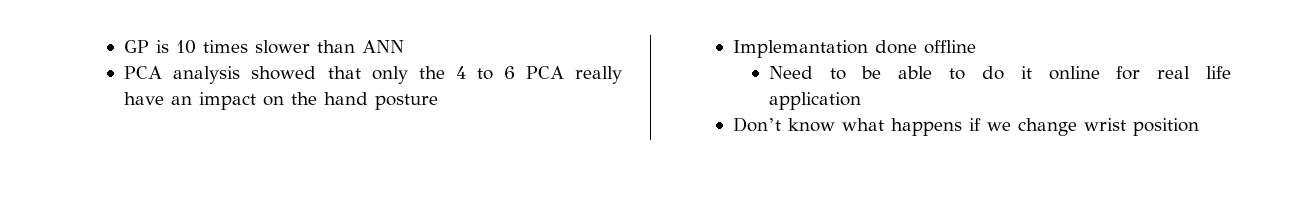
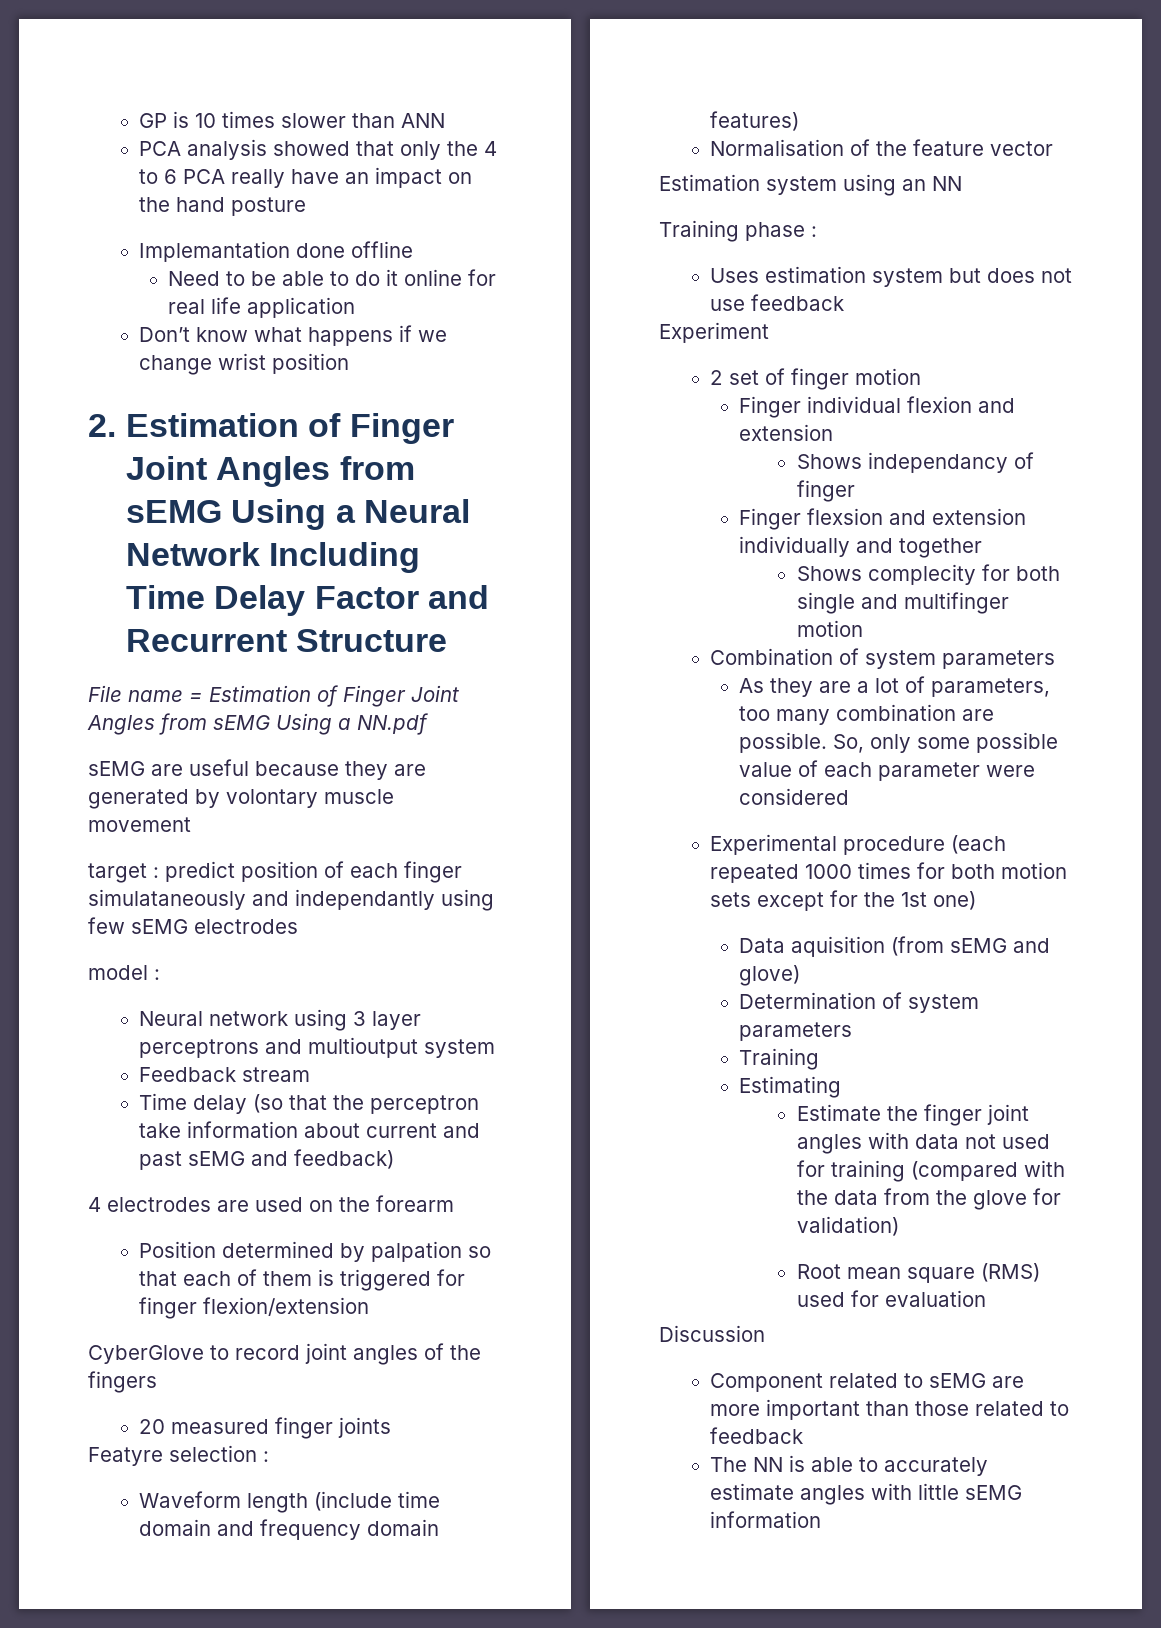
+ 2. Estimation of Finger Joint Angles from sEMG Using a Neural Network Including Time Delay Factor and Recurrent Structure
+ File name = Estimation of Finger Joint Angles from sEMG Using a NN.pdf
+ sEMG are useful because they are generated by volontary muscle movement
+ target : predict position of each finger simulataneously and independantly using few sEMG electrodes
+ model :
+ Neural network using 3 layer perceptrons and multioutput system
+ Feedback stream
+ Time delay (so that the perceptron take information about current and past sEMG and feedback)
+ 4 electrodes are used on the forearm
+ Position determined by palpation so that each of them is triggered for finger flexion/extension
+ CyberGlove to record joint angles of the fingers
+ 20 measured finger joints
+ Featyre selection :
+ Waveform length (include time domain and frequency domain features)
+ Normalisation of the feature vector
+ Estimation system using an NN
+ Training phase :
+ Uses estimation system but does not use feedback
+ Experiment
+ 2 set of finger motion
+ Finger individual flexion and extension
+ Shows independancy of finger
+ Finger flexsion and extension individually and together
+ Shows complecity for both single and multifinger motion
+ Combination of system parameters
+ As they are a lot of parameters, too many combination are possible. So, only some possible value of each parameter were considered
+ Experimental procedure (each repeated 1000 times for both motion sets except for the 1st one)
+ Data aquisition (from sEMG and glove)
+ Determination of system parameters
+ Training
+ Estimating
+ Estimate the finger joint angles with data not used for training (compared with the data from the glove for validation)
+ Root mean square (RMS) used for evaluation
+ Discussion
+ Component related to sEMG are more important than those related to feedback
+ The NN is able to accurately estimate angles with little sEMG information

